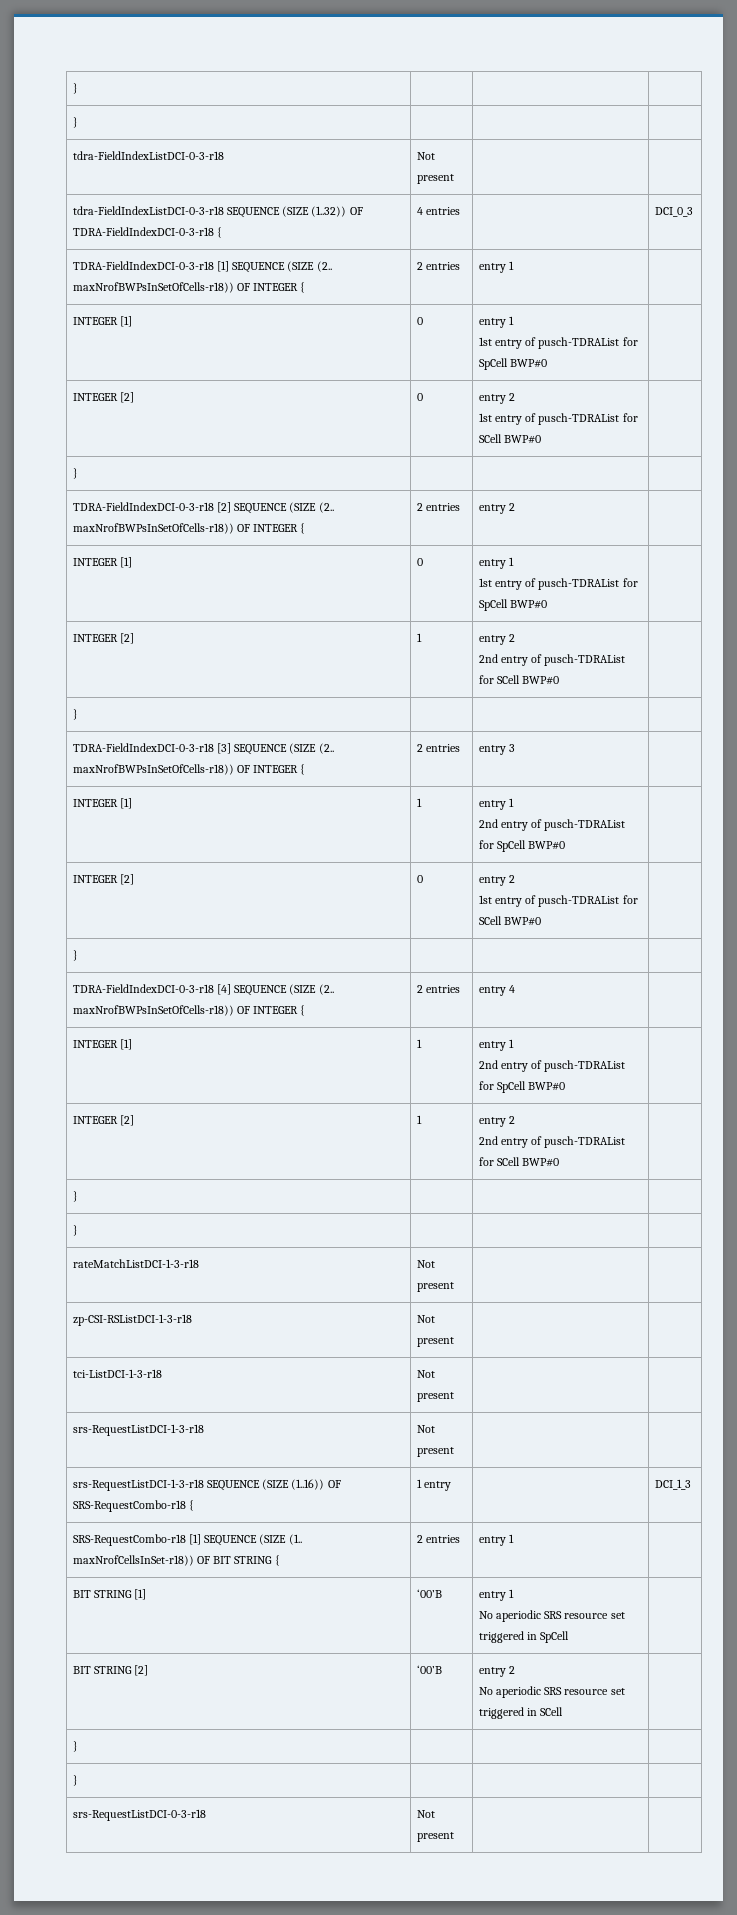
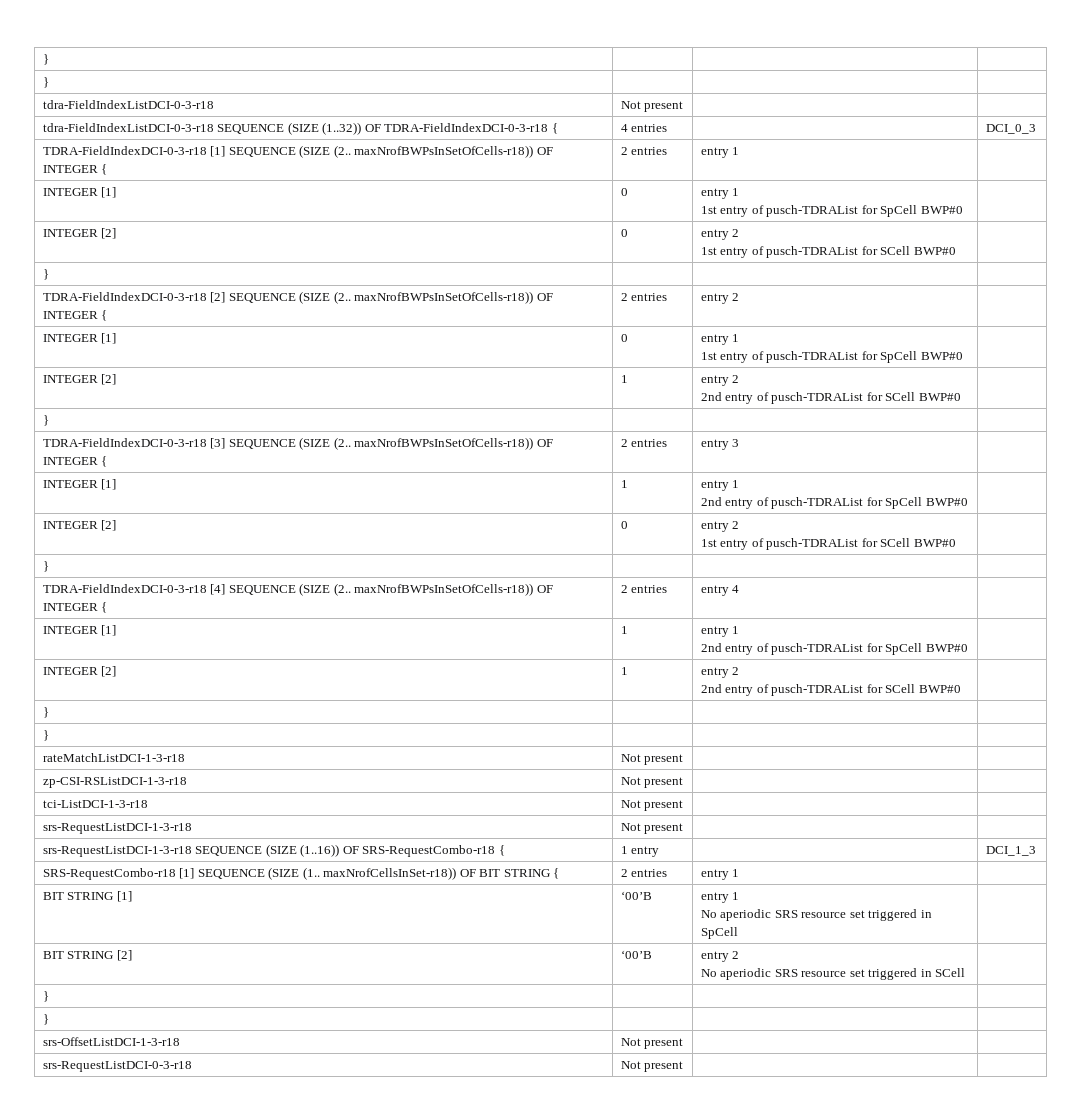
+ srs-OffsetListDCI-1-3-r18 | Not present | |

